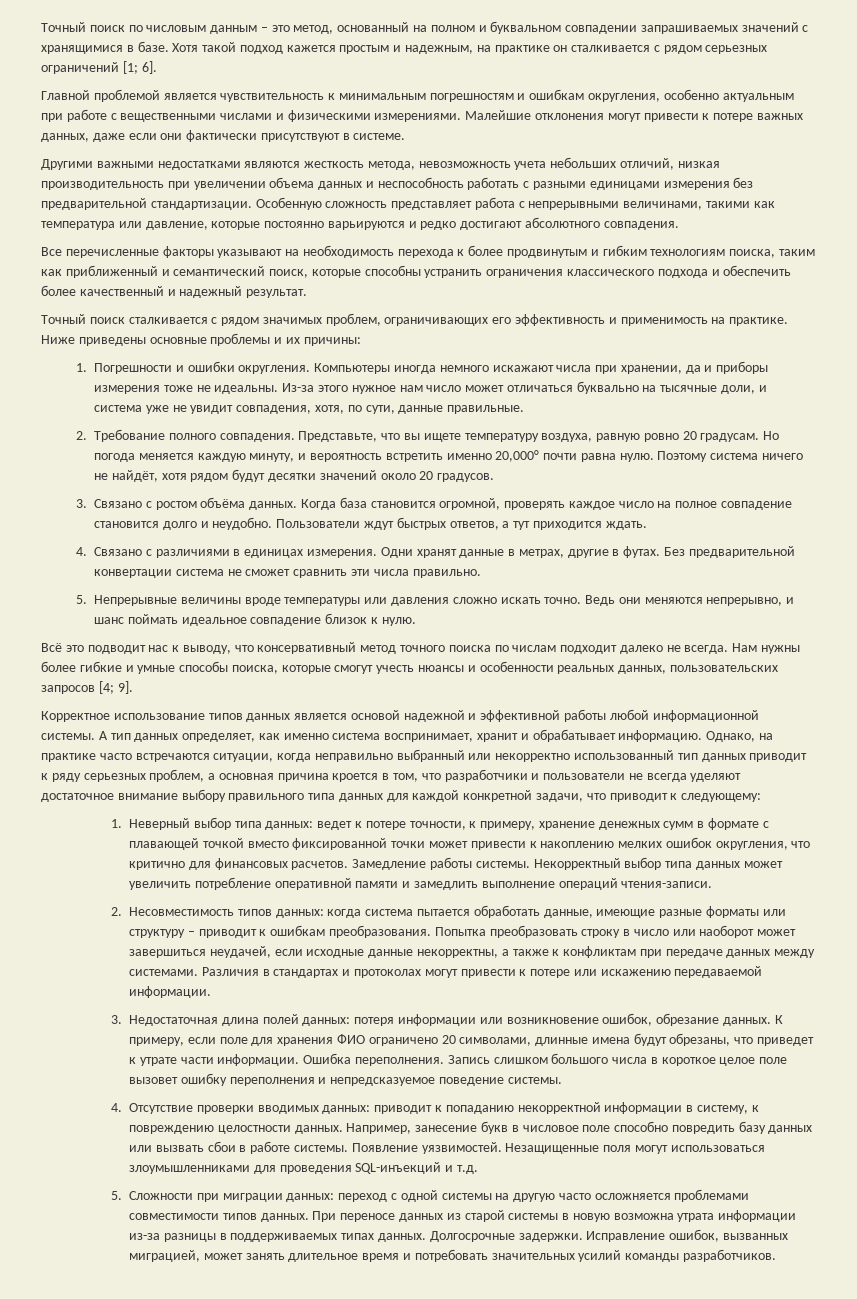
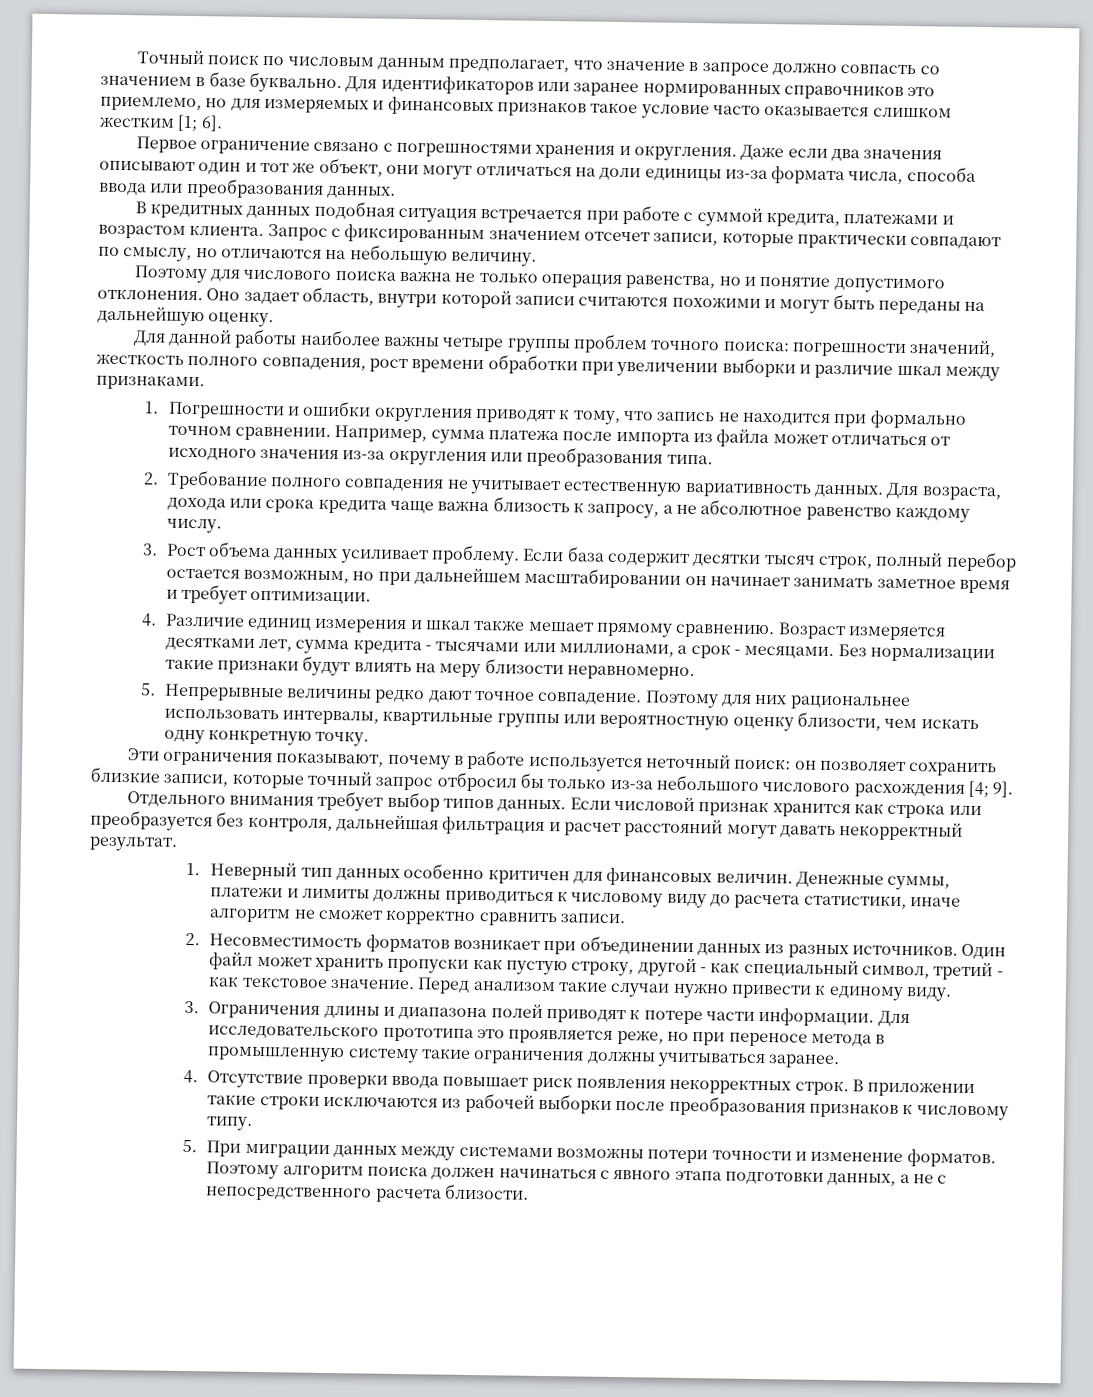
- Точный поиск по числовым данным – это метод, основанный на полном и буквальном совпадении запрашиваемых значений с хранящимися в базе. Хотя такой подход кажется простым и надежным, на практике он сталкивается с рядом серьезных ограничений [1; 6].
- Главной проблемой является чувствительность к минимальным погрешностям и ошибкам округления, особенно актуальным при работе с вещественными числами и физическими измерениями. Малейшие отклонения могут привести к потере важных данных, даже если они фактически присутствуют в системе.
- Другими важными недостатками являются жесткость метода, невозможность учета небольших отличий, низкая производительность при увеличении объема данных и неспособность работать с разными единицами измерения без предварительной стандартизации. Особенную сложность представляет работа с непрерывными величинами, такими как температура или давление, которые постоянно варьируются и редко достигают абсолютного совпадения.
- Все перечисленные факторы указывают на необходимость перехода к более продвинутым и гибким технологиям поиска, таким как приближенный и семантический поиск, которые способны устранить ограничения классического подхода и обеспечить более качественный и надежный результат.
- Точный поиск сталкивается с рядом значимых проблем, ограничивающих его эффективность и применимость на практике. Ниже приведены основные проблемы и их причины:
- 1. Погрешности и ошибки округления. Компьютеры иногда немного искажают числа при хранении, да и приборы измерения тоже не идеальны. Из-за этого нужное нам число может отличаться буквально на тысячные доли, и система уже не увидит совпадения, хотя, по сути, данные правильные.
- 2. Требование полного совпадения. Представьте, что вы ищете температуру воздуха, равную ровно 20 градусам. Но погода меняется каждую минуту, и вероятность встретить именно 20,000° почти равна нулю. Поэтому система ничего не найдёт, хотя рядом будут десятки значений около 20 градусов.
- 3. Связано с ростом объёма данных. Когда база становится огромной, проверять каждое число на полное совпадение становится долго и неудобно. Пользователи ждут быстрых ответов, а тут приходится ждать.
- 4. Связано с различиями в единицах измерения. Одни хранят данные в метрах, другие в футах. Без предварительной конвертации система не сможет сравнить эти числа правильно.
- 5. Непрерывные величины вроде температуры или давления сложно искать точно. Ведь они меняются непрерывно, и шанс поймать идеальное совпадение близок к нулю.
- Всё это подводит нас к выводу, что консервативный метод точного поиска по числам подходит далеко не всегда. Нам нужны более гибкие и умные способы поиска, которые смогут учесть нюансы и особенности реальных данных, пользовательских запросов [4; 9].
- Корректное использование типов данных является основой надежной и эффективной работы любой информационной системы. А тип данных определяет, как именно система воспринимает, хранит и обрабатывает информацию. Однако, на практике часто встречаются ситуации, когда неправильно выбранный или некорректно использованный тип данных приводит к ряду серьезных проблем, а основная причина кроется в том, что разработчики и пользователи не всегда уделяют достаточное внимание выбору правильного типа данных для каждой конкретной задачи, что приводит к следующему:
- 1. Неверный выбор типа данных: ведет к потере точности, к примеру, хранение денежных сумм в формате с плавающей точкой вместо фиксированной точки может привести к накоплению мелких ошибок округления, что критично для финансовых расчетов. Замедление работы системы. Некорректный выбор типа данных может увеличить потребление оперативной памяти и замедлить выполнение операций чтения-записи.
- 2. Несовместимость типов данных: когда система пытается обработать данные, имеющие разные форматы или структуру – приводит к ошибкам преобразования. Попытка преобразовать строку в число или наоборот может завершиться неудачей, если исходные данные некорректны, а также к конфликтам при передаче данных между системами. Различия в стандартах и протоколах могут привести к потере или искажению передаваемой информации.
- 3. Недостаточная длина полей данных: потеря информации или возникновение ошибок, обрезание данных. К примеру, если поле для хранения ФИО ограничено 20 символами, длинные имена будут обрезаны, что приведет к утрате части информации. Ошибка переполнения. Запись слишком большого числа в короткое целое поле вызовет ошибку переполнения и непредсказуемое поведение системы.
- 4. Отсутствие проверки вводимых данных: приводит к попаданию некорректной информации в систему, к повреждению целостности данных. Например, занесение букв в числовое поле способно повредить базу данных или вызвать сбои в работе системы. Появление уязвимостей. Незащищенные поля могут использоваться злоумышленниками для проведения SQL-инъекций и т.д.
- 5. Сложности при миграции данных: переход с одной системы на другую часто осложняется проблемами совместимости типов данных. При переносе данных из старой системы в новую возможна утрата информации из-за разницы в поддерживаемых типах данных. Долгосрочные задержки. Исправление ошибок, вызванных миграцией, может занять длительное время и потребовать значительных усилий команды разработчиков.
+ Точный поиск по числовым данным предполагает, что значение в запросе должно совпасть со значением в базе буквально. Для идентификаторов или заранее нормированных справочников это приемлемо, но для измеряемых и финансовых признаков такое условие часто оказывается слишком жестким [1; 6].
+ Первое ограничение связано с погрешностями хранения и округления. Даже если два значения описывают один и тот же объект, они могут отличаться на доли единицы из-за формата числа, способа ввода или преобразования данных.
+ В кредитных данных подобная ситуация встречается при работе с суммой кредита, платежами и возрастом клиента. Запрос с фиксированным значением отсечет записи, которые практически совпадают по смыслу, но отличаются на небольшую величину.
+ Поэтому для числового поиска важна не только операция равенства, но и понятие допустимого отклонения. Оно задает область, внутри которой записи считаются похожими и могут быть переданы на дальнейшую оценку.
+ Для данной работы наиболее важны четыре группы проблем точного поиска: погрешности значений, жесткость полного совпадения, рост времени обработки при увеличении выборки и различие шкал между признаками.
+ 1. Погрешности и ошибки округления приводят к тому, что запись не находится при формально точном сравнении. Например, сумма платежа после импорта из файла может отличаться от исходного значения из-за округления или преобразования типа.
+ 2. Требование полного совпадения не учитывает естественную вариативность данных. Для возраста, дохода или срока кредита чаще важна близость к запросу, а не абсолютное равенство каждому числу.
+ 3. Рост объема данных усиливает проблему. Если база содержит десятки тысяч строк, полный перебор остается возможным, но при дальнейшем масштабировании он начинает занимать заметное время и требует оптимизации.
+ 4. Различие единиц измерения и шкал также мешает прямому сравнению. Возраст измеряется десятками лет, сумма кредита - тысячами или миллионами, а срок - месяцами. Без нормализации такие признаки будут влиять на меру близости неравномерно.
+ 5. Непрерывные величины редко дают точное совпадение. Поэтому для них рациональнее использовать интервалы, квартильные группы или вероятностную оценку близости, чем искать одну конкретную точку.
+ Эти ограничения показывают, почему в работе используется неточный поиск: он позволяет сохранить близкие записи, которые точный запрос отбросил бы только из-за небольшого числового расхождения [4; 9].
+ Отдельного внимания требует выбор типов данных. Если числовой признак хранится как строка или преобразуется без контроля, дальнейшая фильтрация и расчет расстояний могут давать некорректный результат.
+ 1. Неверный тип данных особенно критичен для финансовых величин. Денежные суммы, платежи и лимиты должны приводиться к числовому виду до расчета статистики, иначе алгоритм не сможет корректно сравнить записи.
+ 2. Несовместимость форматов возникает при объединении данных из разных источников. Один файл может хранить пропуски как пустую строку, другой - как специальный символ, третий - как текстовое значение. Перед анализом такие случаи нужно привести к единому виду.
+ 3. Ограничения длины и диапазона полей приводят к потере части информации. Для исследовательского прототипа это проявляется реже, но при переносе метода в промышленную систему такие ограничения должны учитываться заранее.
+ 4. Отсутствие проверки ввода повышает риск появления некорректных строк. В приложении такие строки исключаются из рабочей выборки после преобразования признаков к числовому типу.
+ 5. При миграции данных между системами возможны потери точности и изменение форматов. Поэтому алгоритм поиска должен начинаться с явного этапа подготовки данных, а не с непосредственного расчета близости.

